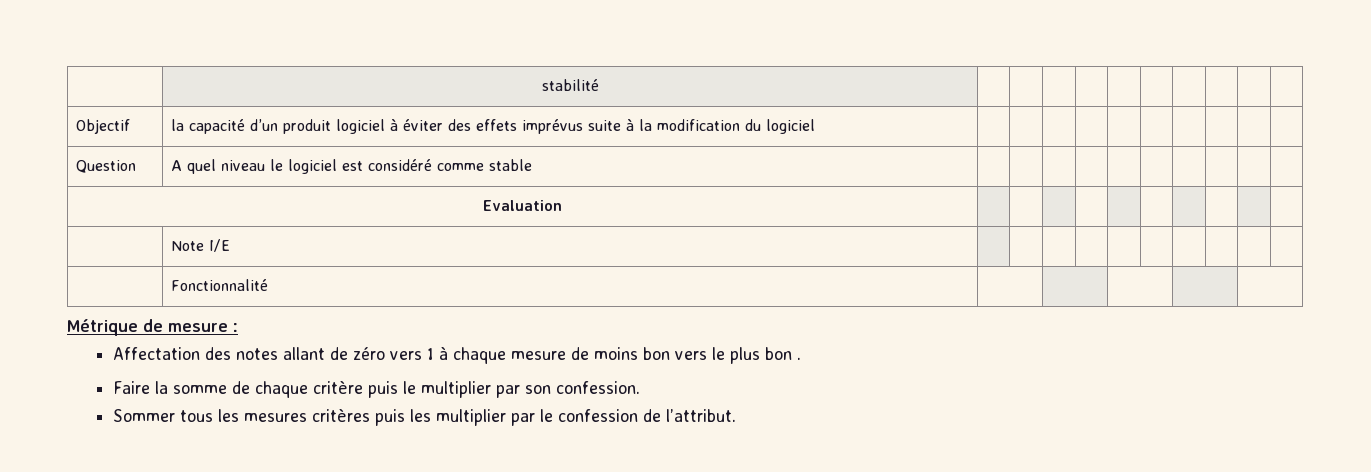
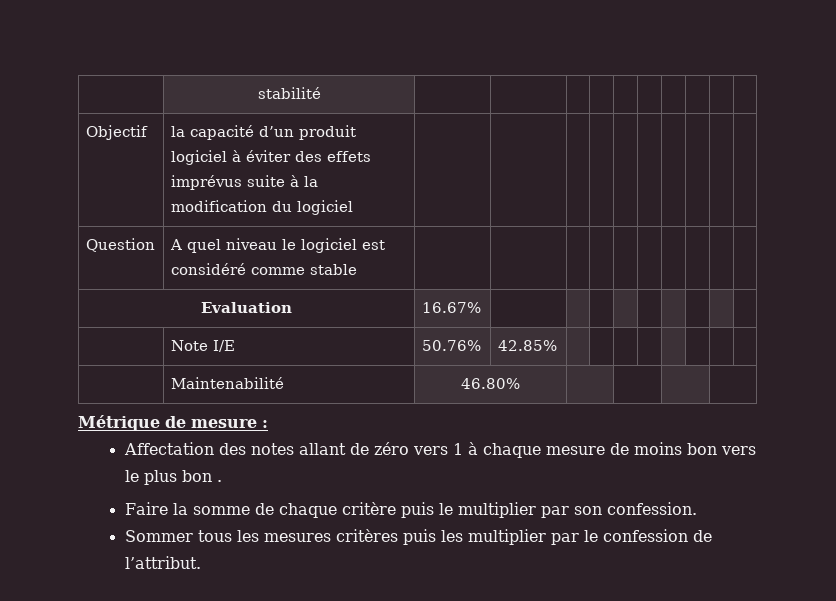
- Evaluation | | | | | | | | | |
+ Evaluation | 16.67% | | | | | | | | |
- | Note I/E | | | | | | | | | |
- | Fonctionnalité | | | | |
+ | Note I/E | 50.76% | 42.85% | | | | | | | |
+ | Maintenabilité | 46.80% | | | |

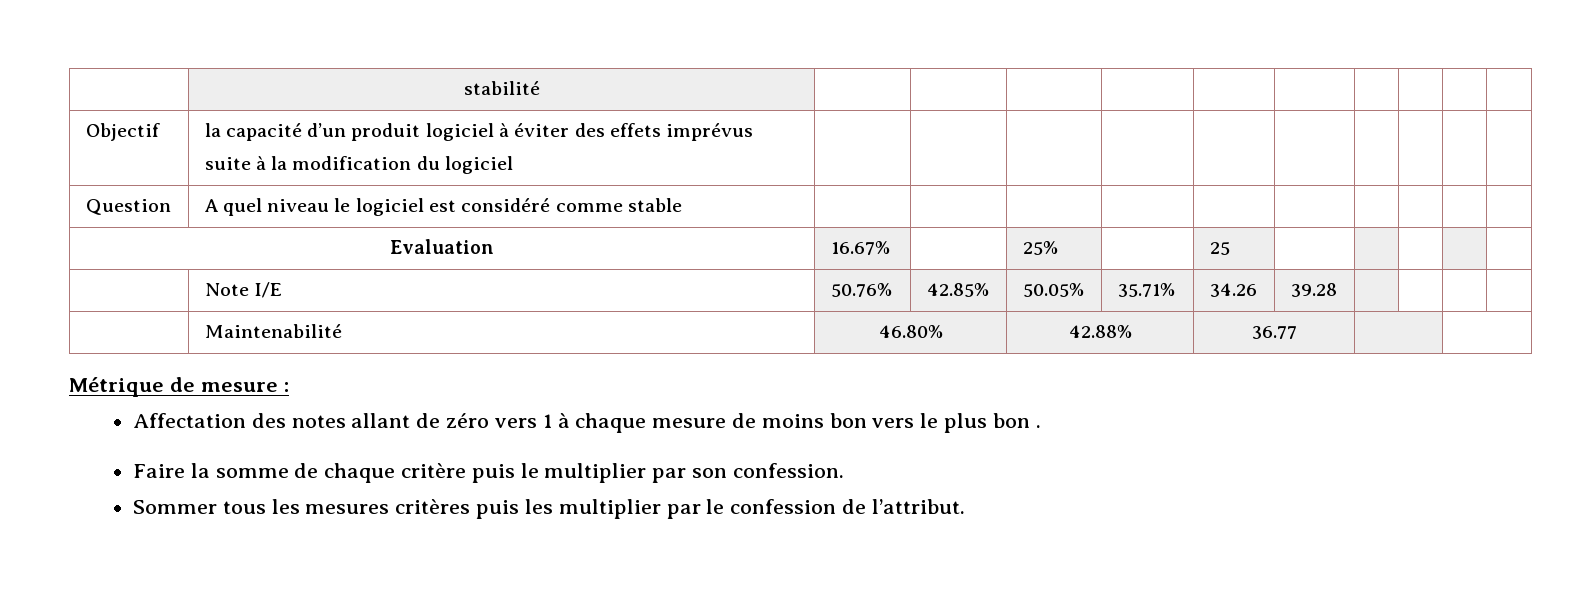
- Evaluation | 16.67% | | | | | | | | |
+ Evaluation | 16.67% | | 25% | | 25 | | | | |
- | Note I/E | 50.76% | 42.85% | | | | | | | |
+ | Note I/E | 50.76% | 42.85% | 50.05% | 35.71% | 34.26 | 39.28 | | | |
- | Maintenabilité | 46.80% | | | |
+ | Maintenabilité | 46.80% | 42.88% | 36.77 | |

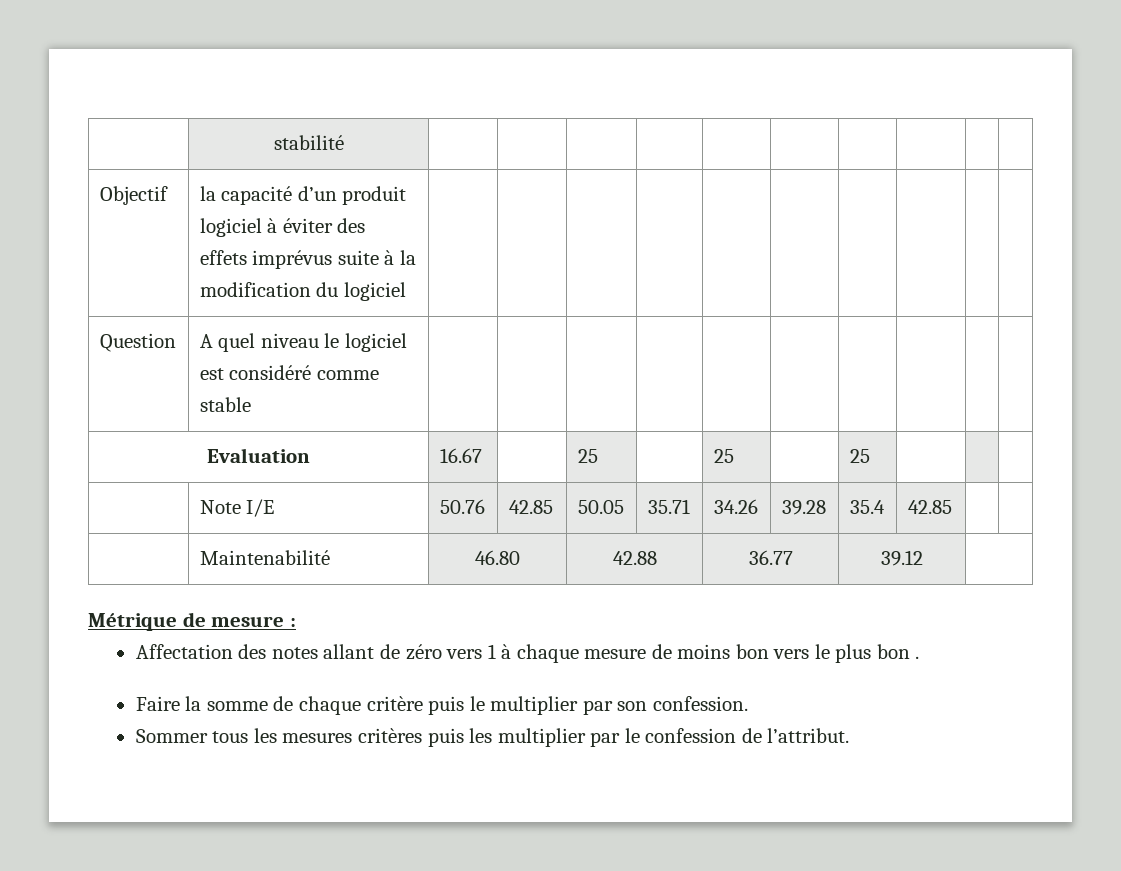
- Evaluation | 16.67% | | 25% | | 25 | | | | |
+ Evaluation | 16.67 | | 25 | | 25 | | 25 | | |
- | Note I/E | 50.76% | 42.85% | 50.05% | 35.71% | 34.26 | 39.28 | | | |
+ | Note I/E | 50.76 | 42.85 | 50.05 | 35.71 | 34.26 | 39.28 | 35.4 | 42.85 | |
- | Maintenabilité | 46.80% | 42.88% | 36.77 | |
+ | Maintenabilité | 46.80 | 42.88 | 36.77 | 39.12 |

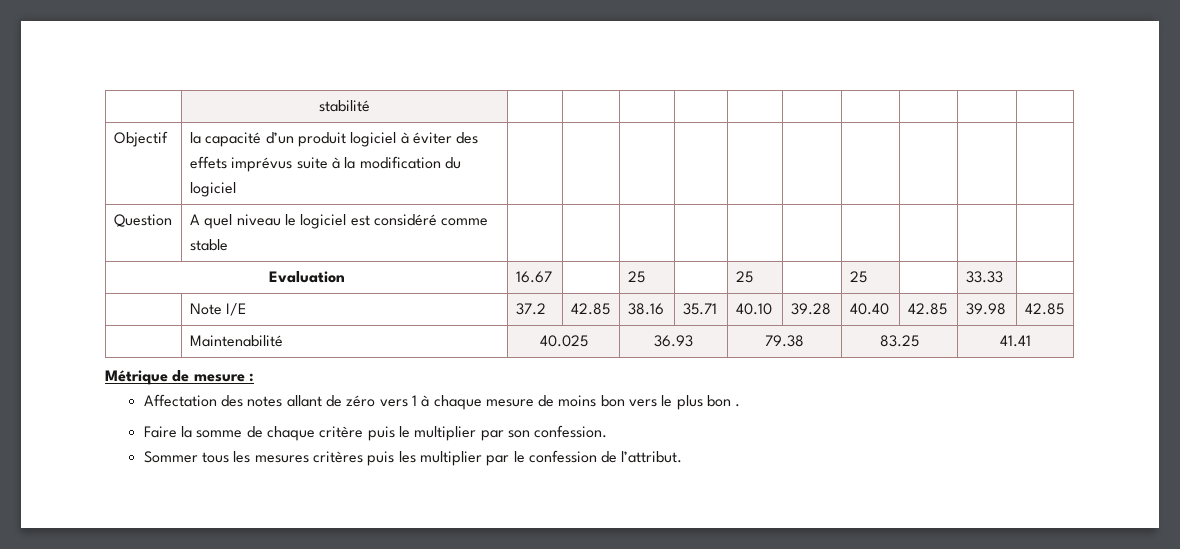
- Evaluation | 16.67 | | 25 | | 25 | | 25 | | |
+ Evaluation | 16.67 | | 25 | | 25 | | 25 | | 33.33 |
- | Note I/E | 50.76 | 42.85 | 50.05 | 35.71 | 34.26 | 39.28 | 35.4 | 42.85 | |
+ | Note I/E | 37.2 | 42.85 | 38.16 | 35.71 | 40.10 | 39.28 | 40.40 | 42.85 | 39.98 | 42.85
- | Maintenabilité | 46.80 | 42.88 | 36.77 | 39.12 |
+ | Maintenabilité | 40.025 | 36.93 | 79.38 | 83.25 | 41.41

